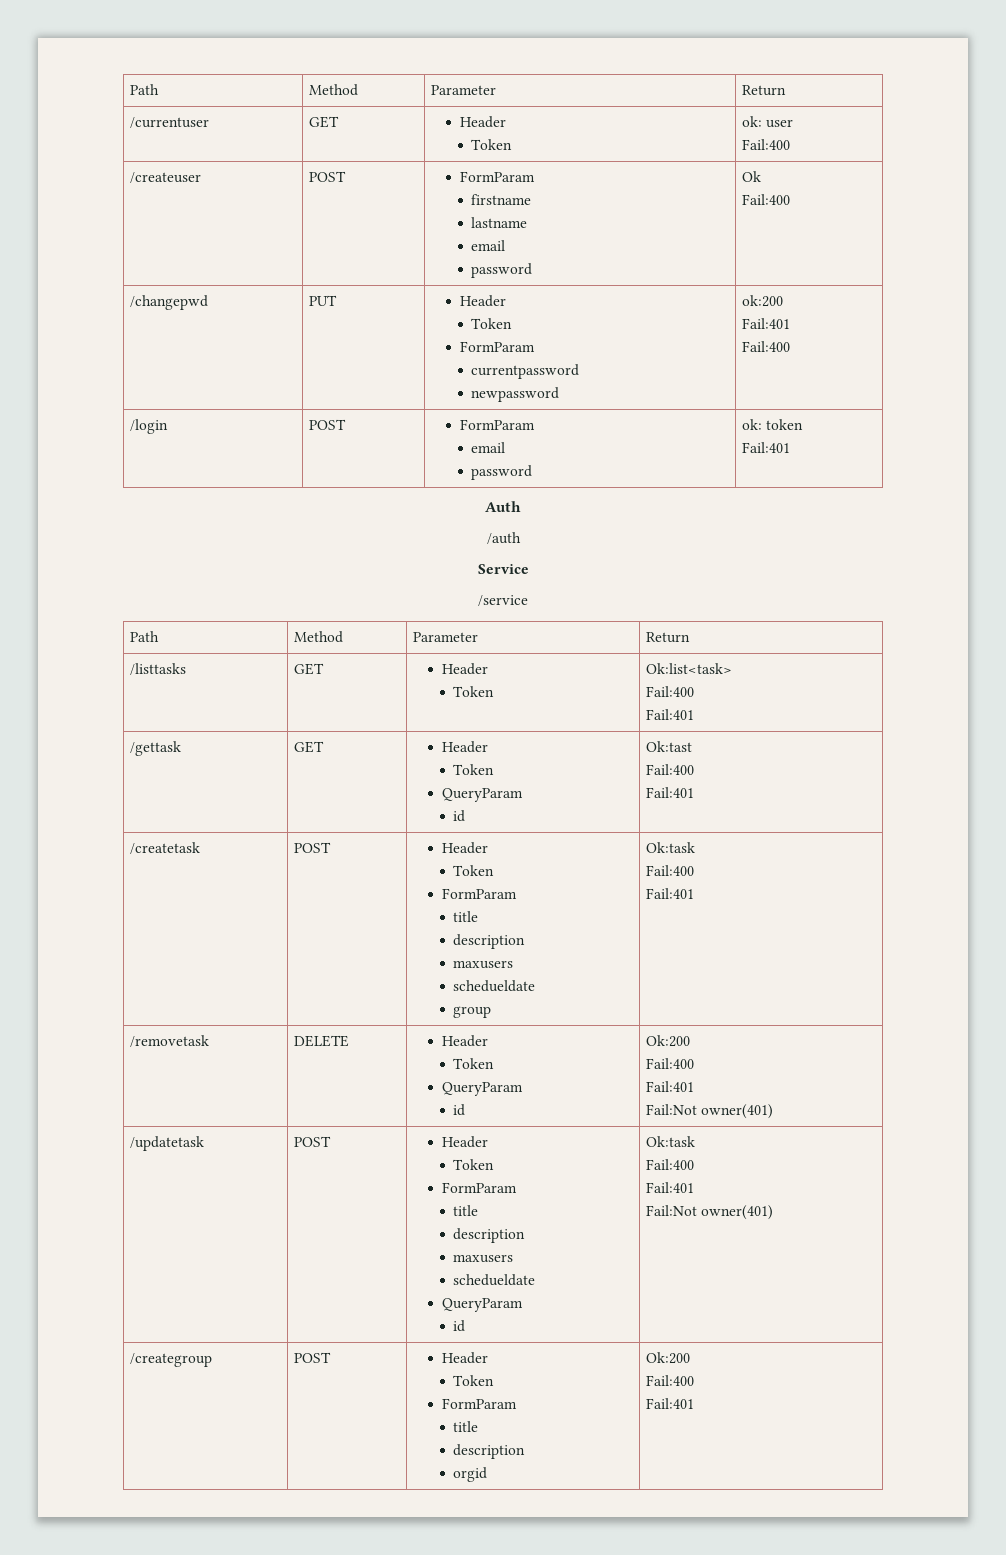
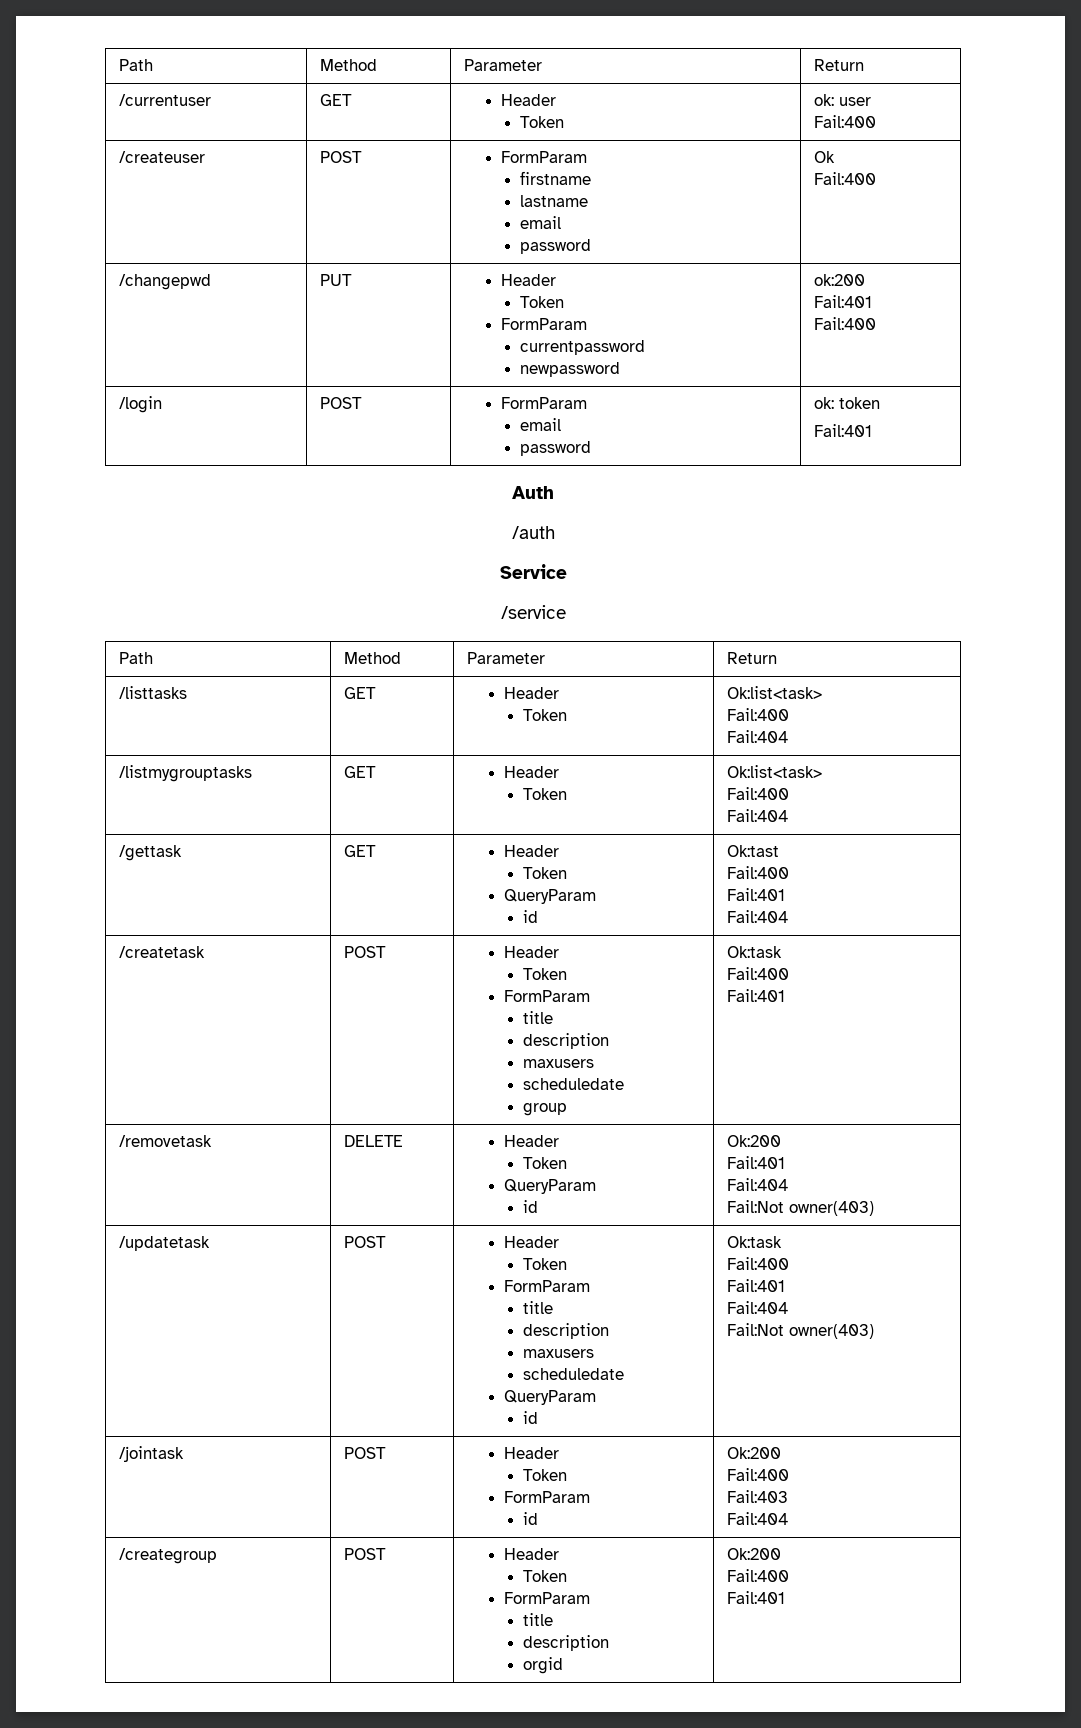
  /listtasks | GET | Header
  Token | Ok:list<task>
  Fail:400
- Fail:401
+ Fail:404
+ /listmygrouptasks | GET | Header
+ Token | Ok:list<task>
+ Fail:400
+ Fail:404
  /gettask | GET | Header
  Token
  QueryParam
  id | Ok:tast
  Fail:400
  Fail:401
+ Fail:404
  /createtask | POST | Header
  Token
  FormParam
  title
  description
  maxusers
- schedueldate
+ scheduledate
  /removetask | DELETE | Header
  Token
  QueryParam
  id | Ok:200
- Fail:400
  Fail:401
- Fail:Not owner(401)
+ Fail:404
+ Fail:Not owner(403)
  /updatetask | POST | Header
  Token
  FormParam
  title
  description
  maxusers
- schedueldate
+ scheduledate
  QueryParam
  id | Ok:task
  Fail:400
  Fail:401
- Fail:Not owner(401)
+ Fail:404
+ Fail:Not owner(403)
+ /jointask | POST | Header
+ Token
+ FormParam
+ id | Ok:200
+ Fail:400
+ Fail:403
+ Fail:404

